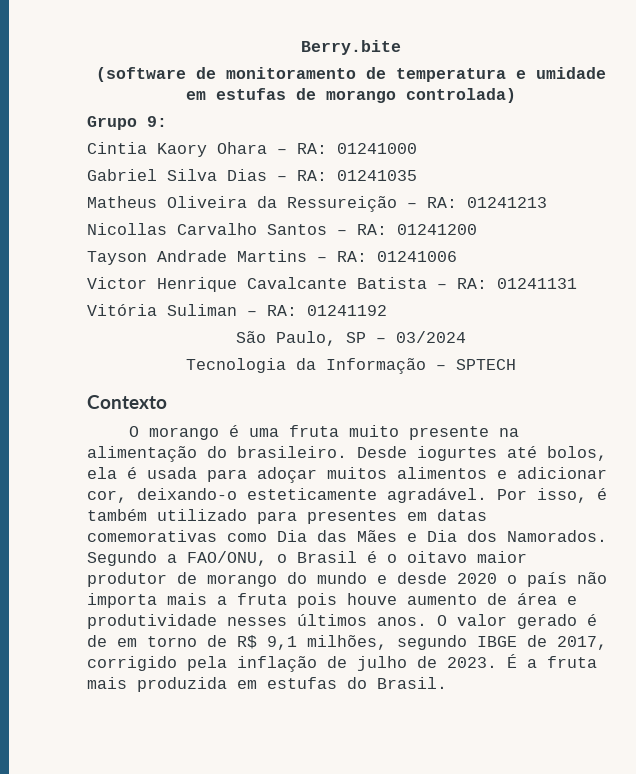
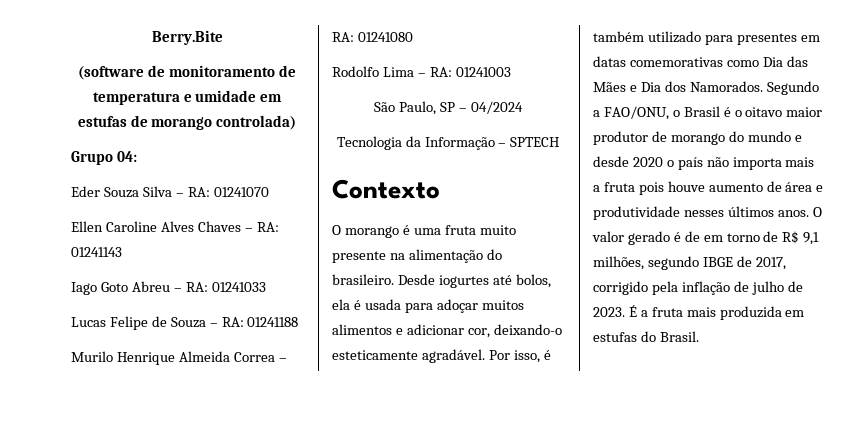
- Berry.bite
+ Berry.Bite
- Grupo 9:
- Cintia Kaory Ohara – RA: 01241000
- Gabriel Silva Dias – RA: 01241035
- Matheus Oliveira da Ressureição – RA: 01241213
- Nicollas Carvalho Santos – RA: 01241200
- Tayson Andrade Martins – RA: 01241006
- Victor Henrique Cavalcante Batista – RA: 01241131
- Vitória Suliman – RA: 01241192
+ Grupo 04:
+ Eder Souza Silva – RA: 01241070
+ Ellen Caroline Alves Chaves – RA: 01241143
+ Iago Goto Abreu – RA: 01241033
+ Lucas Felipe de Souza – RA: 01241188
+ Murilo Henrique Almeida Correa – RA: 01241080
+ Rodolfo Lima – RA: 01241003
- São Paulo, SP – 03/2024
+ São Paulo, SP – 04/2024

